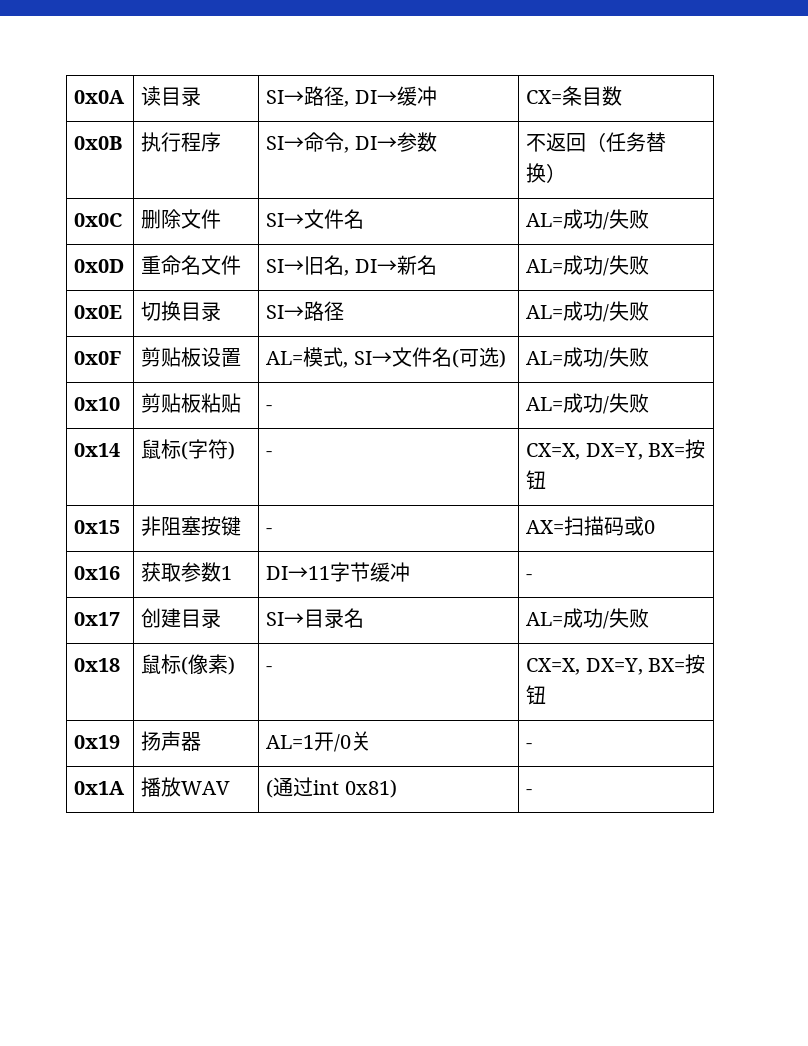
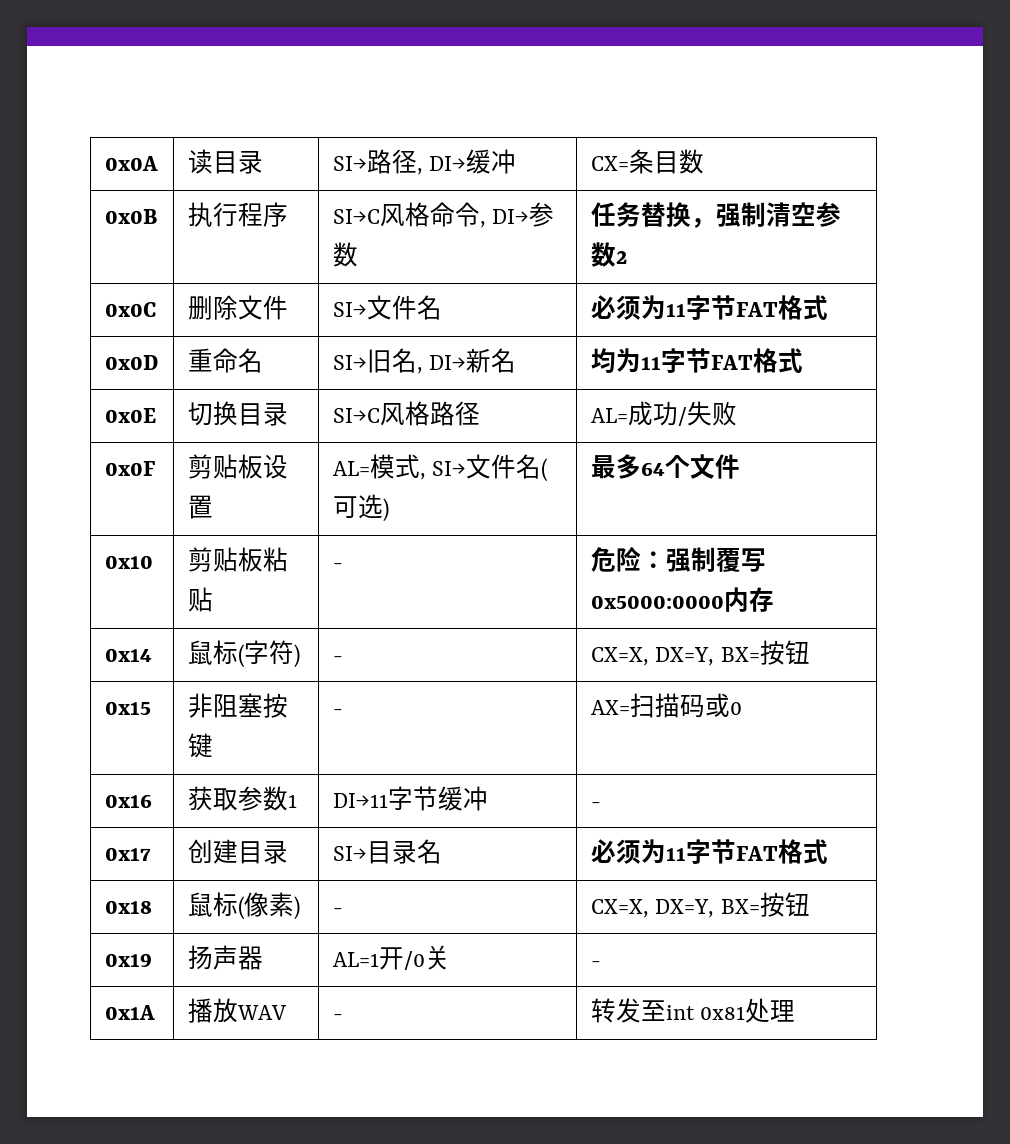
- 0x0B | 执行程序 | SI→命令, DI→参数 | 不返回（任务替换）
+ 0x0B | 执行程序 | SI→C风格命令, DI→参数 | 任务替换，强制清空参数2
- 0x0C | 删除文件 | SI→文件名 | AL=成功/失败
+ 0x0C | 删除文件 | SI→文件名 | 必须为11字节FAT格式
- 0x0D | 重命名文件 | SI→旧名, DI→新名 | AL=成功/失败
+ 0x0D | 重命名 | SI→旧名, DI→新名 | 均为11字节FAT格式
- 0x0E | 切换目录 | SI→路径 | AL=成功/失败
+ 0x0E | 切换目录 | SI→C风格路径 | AL=成功/失败
- 0x0F | 剪贴板设置 | AL=模式, SI→文件名(可选) | AL=成功/失败
+ 0x0F | 剪贴板设置 | AL=模式, SI→文件名(可选) | 最多64个文件
- 0x10 | 剪贴板粘贴 | - | AL=成功/失败
+ 0x10 | 剪贴板粘贴 | - | 危险：强制覆写0x5000:0000内存
- 0x17 | 创建目录 | SI→目录名 | AL=成功/失败
+ 0x17 | 创建目录 | SI→目录名 | 必须为11字节FAT格式
- 0x1A | 播放WAV | (通过int 0x81) | -
+ 0x1A | 播放WAV | - | 转发至int 0x81处理

